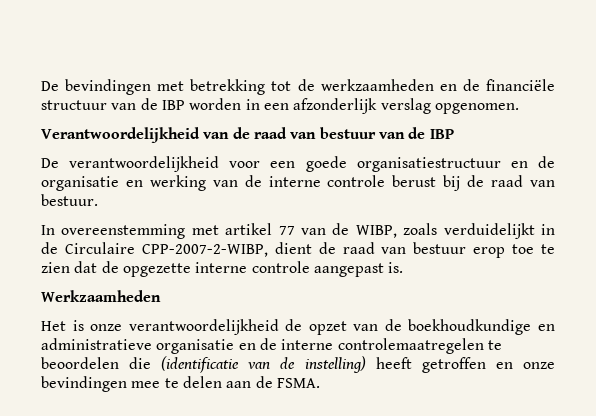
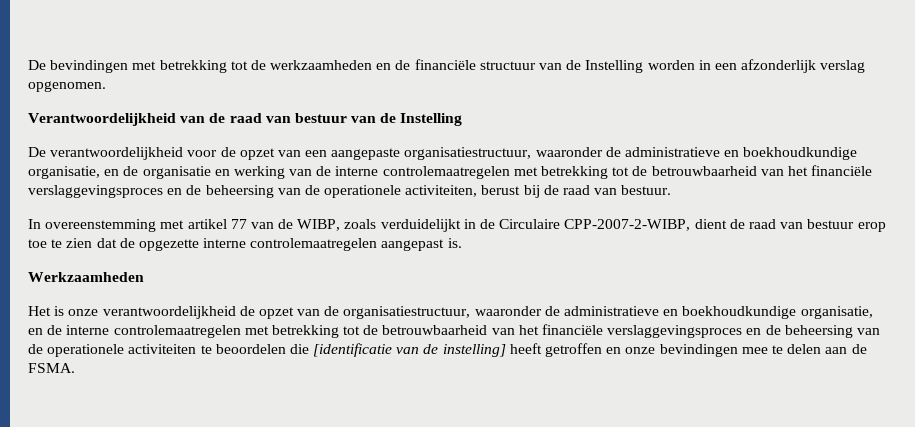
- De bevindingen met betrekking tot de werkzaamheden en de financiële structuur van de IBP worden in een afzonderlijk verslag opgenomen.
+ De bevindingen met betrekking tot de werkzaamheden en de financiële structuur van de Instelling worden in een afzonderlijk verslag opgenomen.
- Verantwoordelijkheid van de raad van bestuur van de IBP
+ Verantwoordelijkheid van de raad van bestuur van de Instelling
- De verantwoordelijkheid voor een goede organisatiestructuur en de organisatie en werking van de interne controle berust bij de raad van bestuur.
+ De verantwoordelijkheid voor de opzet van een aangepaste organisatiestructuur, waaronder de administratieve en boekhoudkundige organisatie, en de organisatie en werking van de interne controlemaatregelen met betrekking tot de betrouwbaarheid van het financiële verslaggevingsproces en de beheersing van de operationele activiteiten, berust bij de raad van bestuur.
- In overeenstemming met artikel 77 van de WIBP, zoals verduidelijkt in de Circulaire CPP-2007-2-WIBP, dient de raad van bestuur erop toe te zien dat de opgezette interne controle aangepast is.
+ In overeenstemming met artikel 77 van de WIBP, zoals verduidelijkt in de Circulaire CPP-2007-2-WIBP, dient de raad van bestuur erop toe te zien dat de opgezette interne controlemaatregelen aangepast is.
- Het is onze verantwoordelijkheid de opzet van de boekhoudkundige en administratieve organisatie en de interne controlemaatregelen te beoordelen die (identificatie van de instelling) heeft getroffen en onze bevindingen mee te delen aan de FSMA.
+ Het is onze verantwoordelijkheid de opzet van de organisatiestructuur, waaronder de administratieve en boekhoudkundige organisatie, en de interne controlemaatregelen met betrekking tot de betrouwbaarheid van het financiële verslaggevingsproces en de beheersing van de operationele activiteiten te beoordelen die [identificatie van de instelling] heeft getroffen en onze bevindingen mee te delen aan de FSMA.

